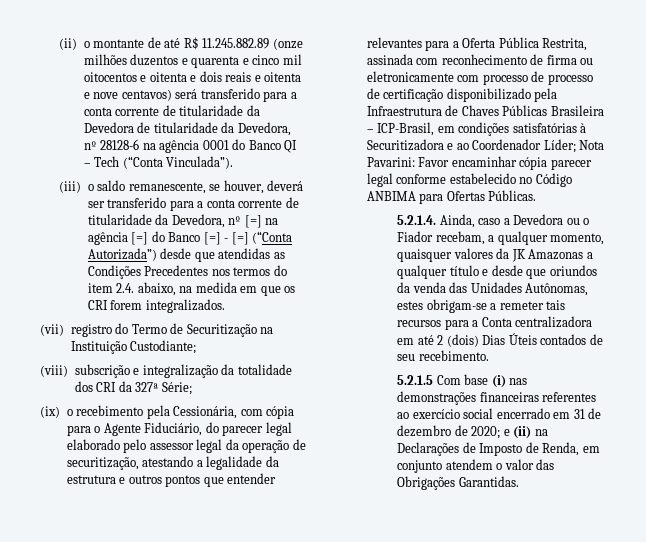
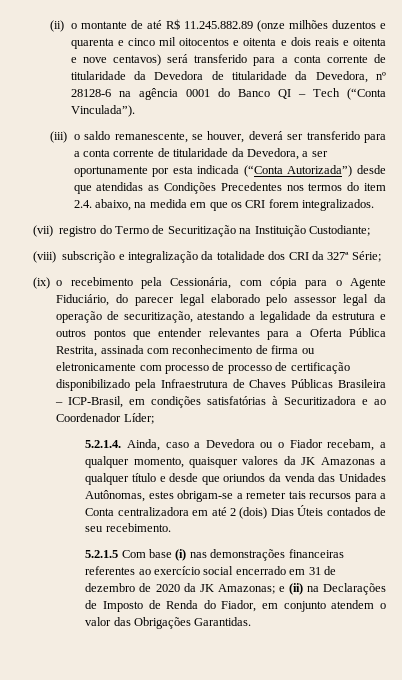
- (iii) o saldo remanescente, se houver, deverá ser transferido para a conta corrente de titularidade da Devedora, nº [=] na agência [=] do Banco [=] - [=] (“Conta Autorizada”) desde que atendidas as Condições Precedentes nos termos do item 2.4. abaixo, na medida em que os CRI forem integralizados.
+ (iii) o saldo remanescente, se houver, deverá ser transferido para a conta corrente de titularidade da Devedora, a ser oportunamente por esta indicada (“Conta Autorizada”) desde que atendidas as Condições Precedentes nos termos do item 2.4. abaixo, na medida em que os CRI forem integralizados.
- Nota Pavarini: Favor encaminhar cópia parecer legal conforme estabelecido no Código ANBIMA para Ofertas Públicas.
- 5.2.1.5 Com base (i) nas demonstrações financeiras referentes ao exercício social encerrado em 31 de dezembro de 2020; e (ii) na Declarações de Imposto de Renda, em conjunto atendem o valor das Obrigações Garantidas.
+ 5.2.1.5 Com base (i) nas demonstrações financeiras referentes ao exercício social encerrado em 31 de dezembro de 2020 da JK Amazonas; e (ii) na Declarações de Imposto de Renda do Fiador, em conjunto atendem o valor das Obrigações Garantidas.

